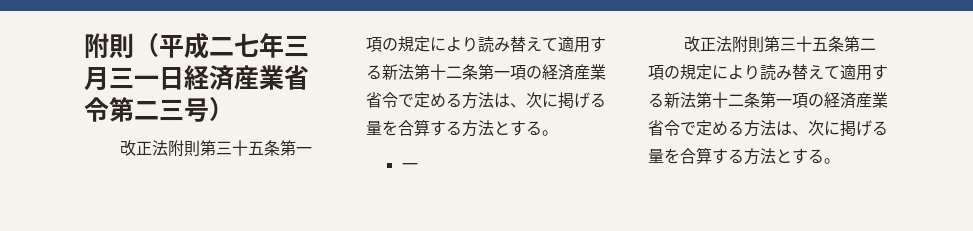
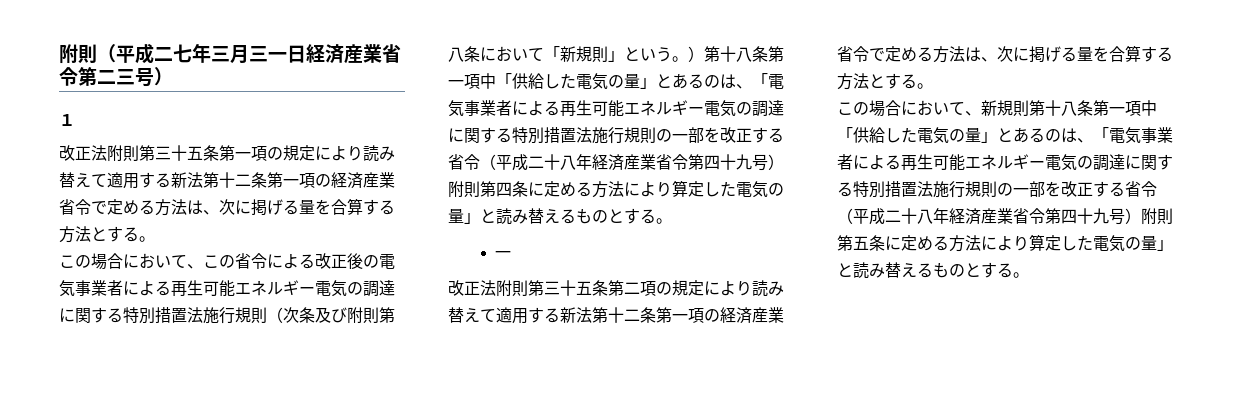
+ １
+ この場合において、この省令による改正後の電気事業者による再生可能エネルギー電気の調達に関する特別措置法施行規則（次条及び附則第八条において「新規則」という。）第十八条第一項中「供給した電気の量」とあるのは、「電気事業者による再生可能エネルギー電気の調達に関する特別措置法施行規則の一部を改正する省令（平成二十八年経済産業省令第四十九号）附則第四条に定める方法により算定した電気の量」と読み替えるものとする。
+ この場合において、新規則第十八条第一項中「供給した電気の量」とあるのは、「電気事業者による再生可能エネルギー電気の調達に関する特別措置法施行規則の一部を改正する省令（平成二十八年経済産業省令第四十九号）附則第五条に定める方法により算定した電気の量」と読み替えるものとする。

